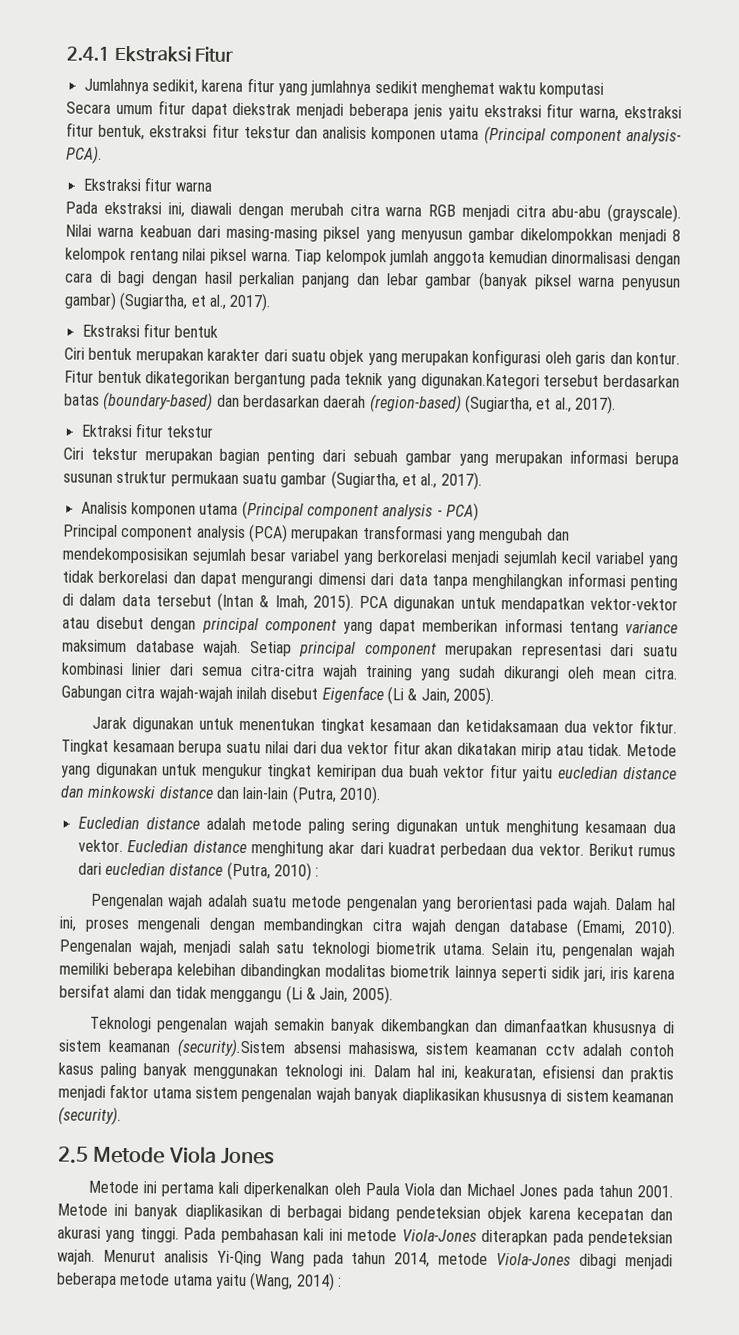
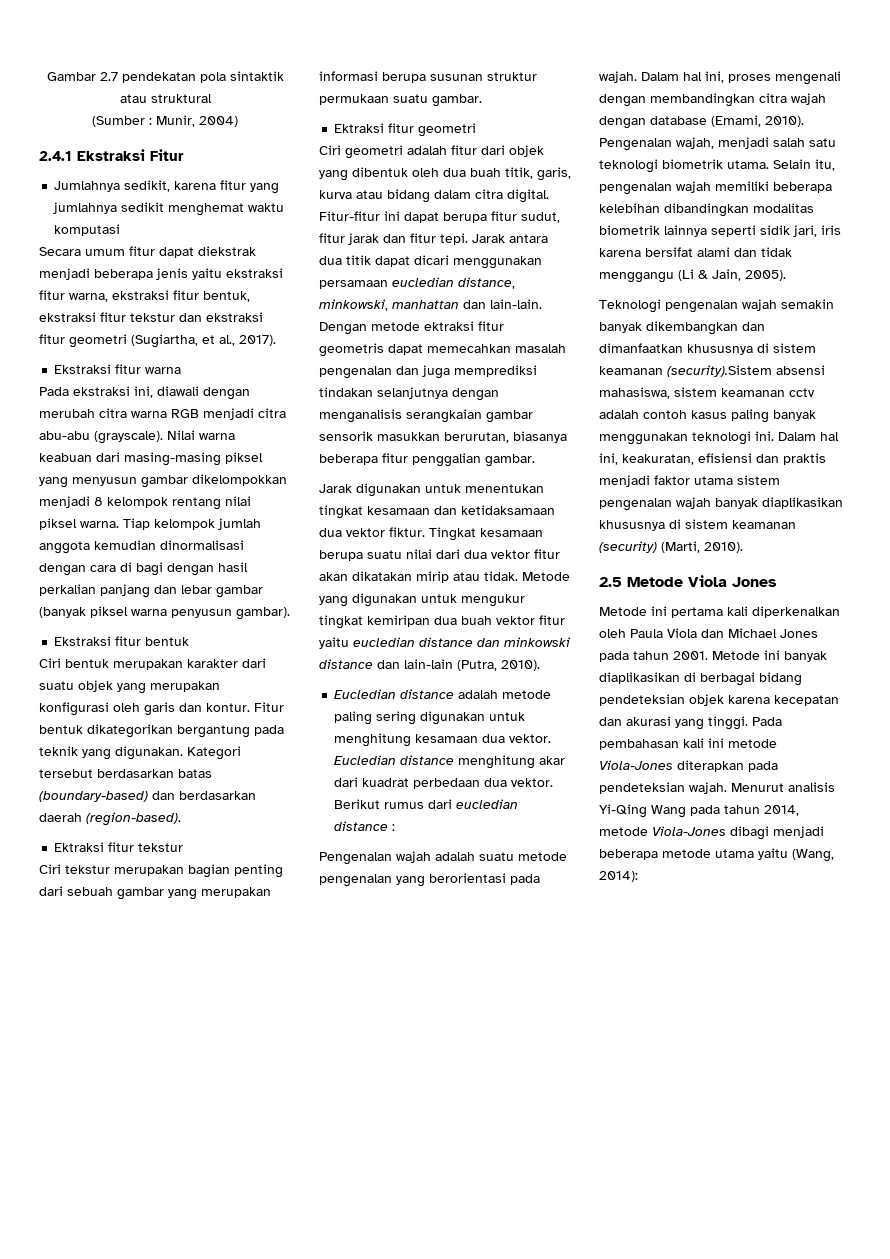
+ Gambar 2.7 pendekatan pola sintaktik atau struktural
+ (Sumber : Munir, 2004)
- Secara umum fitur dapat diekstrak menjadi beberapa jenis yaitu ekstraksi fitur warna, ekstraksi fitur bentuk, ekstraksi fitur tekstur dan analisis komponen utama (Principal component analysis- PCA).
+ Secara umum fitur dapat diekstrak menjadi beberapa jenis yaitu ekstraksi fitur warna, ekstraksi fitur bentuk, ekstraksi fitur tekstur dan ekstraksi fitur geometri (Sugiartha, et al., 2017).
- Tiap kelompok jumlah anggota kemudian dinormalisasi dengan cara di bagi dengan hasil perkalian panjang dan lebar gambar (banyak piksel warna penyusun gambar) (Sugiartha, et al., 2017).
+ Tiap kelompok jumlah anggota kemudian dinormalisasi dengan cara di bagi dengan hasil perkalian panjang dan lebar gambar (banyak piksel warna penyusun gambar).
- Fitur bentuk dikategorikan bergantung pada teknik yang digunakan.Kategori tersebut berdasarkan batas (boundary-based) dan berdasarkan daerah (region-based) (Sugiartha, et al., 2017).
+ Fitur bentuk dikategorikan bergantung pada teknik yang digunakan. Kategori tersebut berdasarkan batas (boundary-based) dan berdasarkan daerah (region-based).
- Ciri tekstur merupakan bagian penting dari sebuah gambar yang merupakan informasi berupa susunan struktur permukaan suatu gambar (Sugiartha, et al., 2017).
- Analisis komponen utama (Principal component analysis - PCA)
- Principal component analysis (PCA) merupakan transformasi yang mengubah dan mendekomposisikan sejumlah besar variabel yang berkorelasi menjadi sejumlah kecil variabel yang tidak berkorelasi dan dapat mengurangi dimensi dari data tanpa menghilangkan informasi penting di dalam data tersebut (Intan & Imah, 2015). PCA digunakan untuk mendapatkan vektor-vektor atau disebut dengan principal component yang dapat memberikan informasi tentang variance maksimum database wajah. Setiap principal component merupakan representasi dari suatu kombinasi linier dari semua citra-citra wajah training yang sudah dikurangi oleh mean citra. Gabungan citra wajah-wajah inilah disebut Eigenface (Li & Jain, 2005).
+ Ciri tekstur merupakan bagian penting dari sebuah gambar yang merupakan informasi berupa susunan struktur permukaan suatu gambar.
+ Ektraksi fitur geometri
+ Ciri geometri adalah fitur dari objek yang dibentuk oleh dua buah titik, garis, kurva atau bidang dalam citra digital. Fitur-fitur ini dapat berupa fitur sudut, fitur jarak dan fitur tepi. Jarak antara dua titik dapat dicari menggunakan persamaan eucledian distance, minkowski, manhattan dan lain-lain. Dengan metode ektraksi fitur geometris dapat memecahkan masalah pengenalan dan juga memprediksi tindakan selanjutnya dengan menganalisis serangkaian gambar sensorik masukkan berurutan, biasanya beberapa fitur penggalian gambar.
- Berikut rumus dari eucledian distance (Putra, 2010) :
+ Berikut rumus dari eucledian distance :
- Dalam hal ini, keakuratan, efisiensi dan praktis menjadi faktor utama sistem pengenalan wajah banyak diaplikasikan khususnya di sistem keamanan (security).
+ Dalam hal ini, keakuratan, efisiensi dan praktis menjadi faktor utama sistem pengenalan wajah banyak diaplikasikan khususnya di sistem keamanan (security) (Marti, 2010).
- Menurut analisis Yi-Qing Wang pada tahun 2014, metode Viola-Jones dibagi menjadi beberapa metode utama yaitu (Wang, 2014) :
+ Menurut analisis Yi-Qing Wang pada tahun 2014, metode Viola-Jones dibagi menjadi beberapa metode utama yaitu (Wang, 2014):

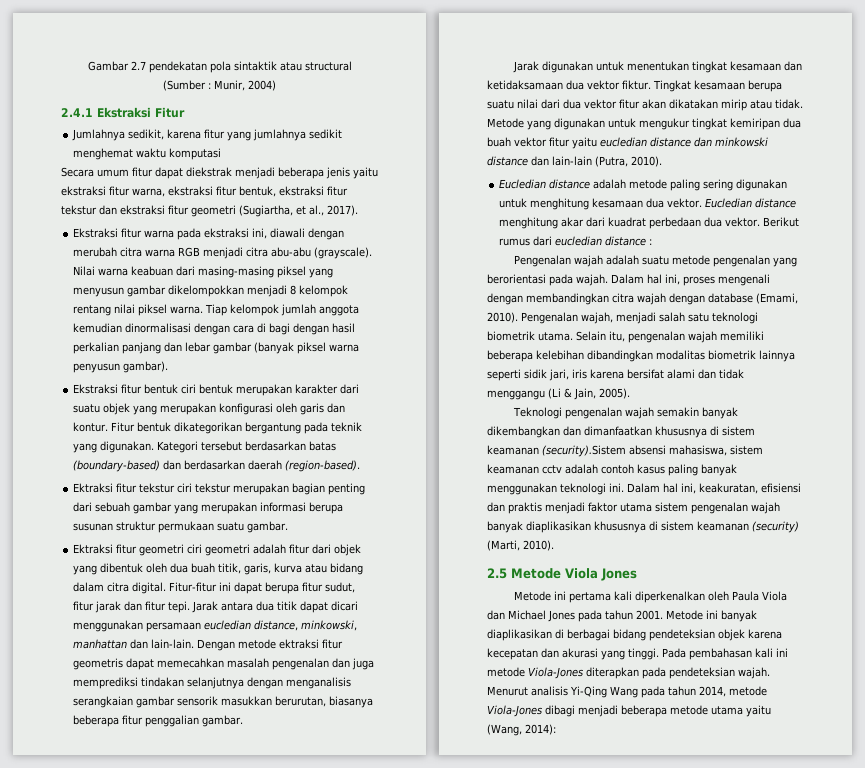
- Gambar 2.7 pendekatan pola sintaktik atau struktural
+ Gambar 2.7 pendekatan pola sintaktik atau structural
- Ekstraksi fitur warna
- Pada ekstraksi ini, diawali dengan merubah citra warna RGB menjadi citra abu-abu (grayscale).
+ Ekstraksi fitur warna pada ekstraksi ini, diawali dengan merubah citra warna RGB menjadi citra abu-abu (grayscale).
- Ekstraksi fitur bentuk
- Ciri bentuk merupakan karakter dari suatu objek yang merupakan konfigurasi oleh garis dan kontur.
+ Ekstraksi fitur bentuk ciri bentuk merupakan karakter dari suatu objek yang merupakan konfigurasi oleh garis dan kontur.
- Ektraksi fitur tekstur
- Ciri tekstur merupakan bagian penting dari sebuah gambar yang merupakan informasi berupa susunan struktur permukaan suatu gambar.
+ Ektraksi fitur tekstur ciri tekstur merupakan bagian penting dari sebuah gambar yang merupakan informasi berupa susunan struktur permukaan suatu gambar.
- Ektraksi fitur geometri
- Ciri geometri adalah fitur dari objek yang dibentuk oleh dua buah titik, garis, kurva atau bidang dalam citra digital.
+ Ektraksi fitur geometri ciri geometri adalah fitur dari objek yang dibentuk oleh dua buah titik, garis, kurva atau bidang dalam citra digital.

